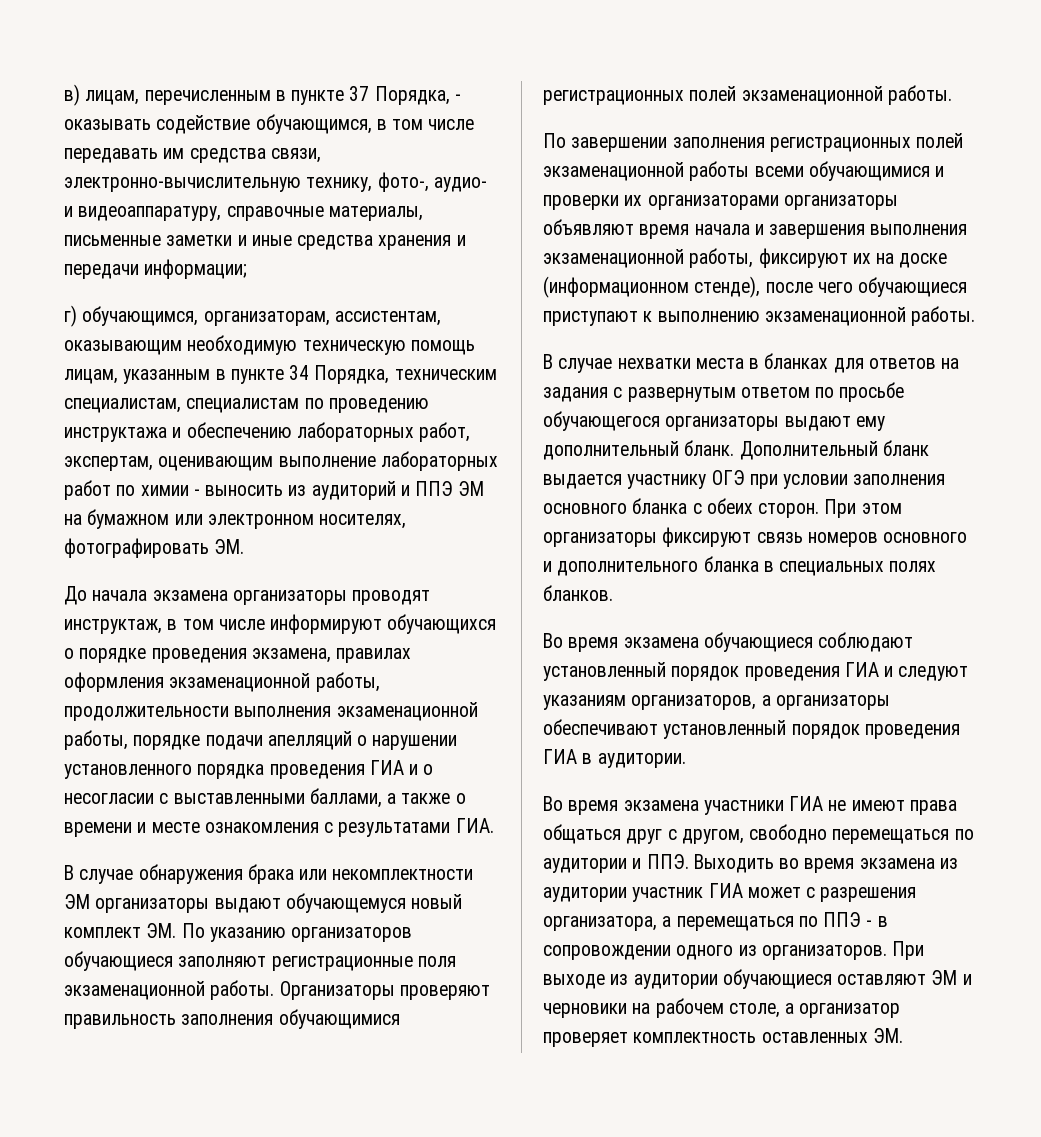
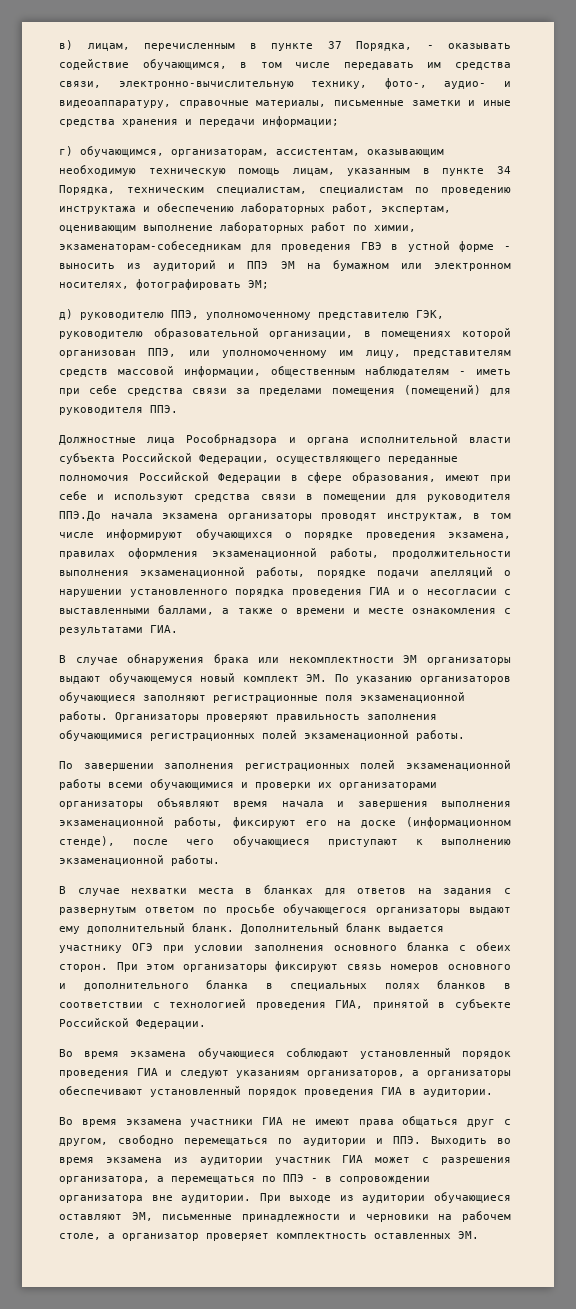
- г) обучающимся, организаторам, ассистентам, оказывающим необходимую техническую помощь лицам, указанным в пункте 34 Порядка, техническим специалистам, специалистам по проведению инструктажа и обеспечению лабораторных работ, экспертам, оценивающим выполнение лабораторных работ по химии - выносить из аудиторий и ППЭ ЭМ на бумажном или электронном носителях, фотографировать ЭМ.
- До начала экзамена организаторы проводят инструктаж, в том числе информируют обучающихся о порядке проведения экзамена, правилах оформления экзаменационной работы, продолжительности выполнения экзаменационной работы, порядке подачи апелляций о нарушении установленного порядка проведения ГИА и о несогласии с выставленными баллами, а также о времени и месте ознакомления с результатами ГИА.
+ г) обучающимся, организаторам, ассистентам, оказывающим необходимую техническую помощь лицам, указанным в пункте 34 Порядка, техническим специалистам, специалистам по проведению инструктажа и обеспечению лабораторных работ, экспертам, оценивающим выполнение лабораторных работ по химии, экзаменаторам-собеседникам для проведения ГВЭ в устной форме - выносить из аудиторий и ППЭ ЭМ на бумажном или электронном носителях, фотографировать ЭМ;
+ д) руководителю ППЭ, уполномоченному представителю ГЭК, руководителю образовательной организации, в помещениях которой организован ППЭ, или уполномоченному им лицу, представителям средств массовой информации, общественным наблюдателям - иметь при себе средства связи за пределами помещения (помещений) для руководителя ППЭ.
+ Должностные лица Рособрнадзора и органа исполнительной власти субъекта Российской Федерации, осуществляющего переданные полномочия Российской Федерации в сфере образования, имеют при себе и используют средства связи в помещении для руководителя ППЭ.До начала экзамена организаторы проводят инструктаж, в том числе информируют обучающихся о порядке проведения экзамена, правилах оформления экзаменационной работы, продолжительности выполнения экзаменационной работы, порядке подачи апелляций о нарушении установленного порядка проведения ГИА и о несогласии с выставленными баллами, а также о времени и месте ознакомления с результатами ГИА.
- По завершении заполнения регистрационных полей экзаменационной работы всеми обучающимися и проверки их организаторами организаторы объявляют время начала и завершения выполнения экзаменационной работы, фиксируют их на доске (информационном стенде), после чего обучающиеся приступают к выполнению экзаменационной работы.
+ По завершении заполнения регистрационных полей экзаменационной работы всеми обучающимися и проверки их организаторами организаторы объявляют время начала и завершения выполнения экзаменационной работы, фиксируют его на доске (информационном стенде), после чего обучающиеся приступают к выполнению экзаменационной работы.
- При этом организаторы фиксируют связь номеров основного и дополнительного бланка в специальных полях бланков.
+ При этом организаторы фиксируют связь номеров основного и дополнительного бланка в специальных полях бланков в соответствии с технологией проведения ГИА, принятой в субъекте Российской Федерации.
- Во время экзамена участники ГИА не имеют права общаться друг с другом, свободно перемещаться по аудитории и ППЭ. Выходить во время экзамена из аудитории участник ГИА может с разрешения организатора, а перемещаться по ППЭ - в сопровождении одного из организаторов.
+ Во время экзамена участники ГИА не имеют права общаться друг с другом, свободно перемещаться по аудитории и ППЭ. Выходить во время экзамена из аудитории участник ГИА может с разрешения организатора, а перемещаться по ППЭ - в сопровождении организатора вне аудитории.
- При выходе из аудитории обучающиеся оставляют ЭМ и черновики на рабочем столе, а организатор проверяет комплектность оставленных ЭМ.
+ При выходе из аудитории обучающиеся оставляют ЭМ, письменные принадлежности и черновики на рабочем столе, а организатор проверяет комплектность оставленных ЭМ.

